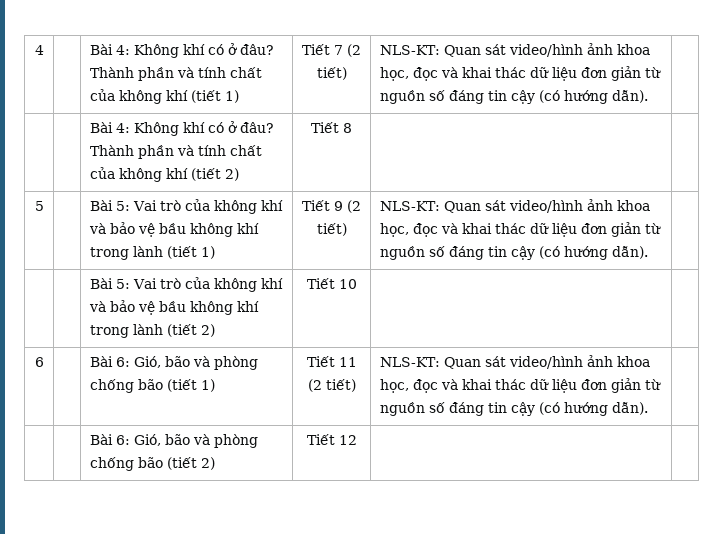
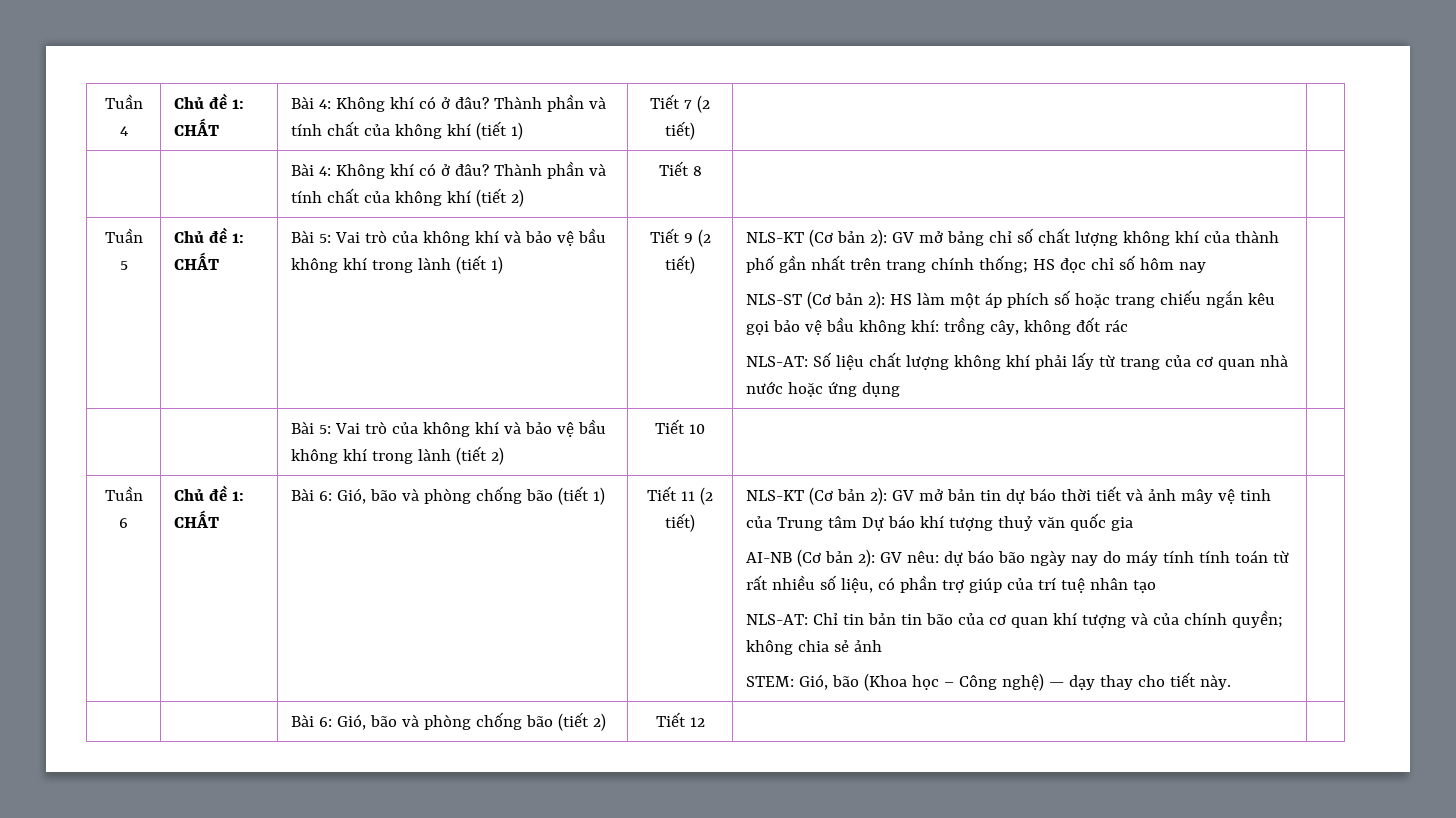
- 4
+ Tuần 4 | Chủ đề 1: CHẤT
- Tiết 7 (2 tiết) | NLS-KT: Quan sát video/hình ảnh khoa học, đọc và khai thác dữ liệu đơn giản từ nguồn số đáng tin cậy (có hướng dẫn).
+ Tiết 7 (2 tiết)
- 5
+ Tuần 5 | Chủ đề 1: CHẤT
- Tiết 9 (2 tiết) | NLS-KT: Quan sát video/hình ảnh khoa học, đọc và khai thác dữ liệu đơn giản từ nguồn số đáng tin cậy (có hướng dẫn).
+ Tiết 9 (2 tiết) | NLS-KT (Cơ bản 2): GV mở bảng chỉ số chất lượng không khí của thành phố gần nhất trên trang chính thống; HS đọc chỉ số hôm nay
+ NLS-ST (Cơ bản 2): HS làm một áp phích số hoặc trang chiếu ngắn kêu gọi bảo vệ bầu không khí: trồng cây, không đốt rác
+ NLS-AT: Số liệu chất lượng không khí phải lấy từ trang của cơ quan nhà nước hoặc ứng dụng
- 6
+ Tuần 6 | Chủ đề 1: CHẤT
- Tiết 11 (2 tiết) | NLS-KT: Quan sát video/hình ảnh khoa học, đọc và khai thác dữ liệu đơn giản từ nguồn số đáng tin cậy (có hướng dẫn).
+ Tiết 11 (2 tiết) | NLS-KT (Cơ bản 2): GV mở bản tin dự báo thời tiết và ảnh mây vệ tinh của Trung tâm Dự báo khí tượng thuỷ văn quốc gia
+ AI-NB (Cơ bản 2): GV nêu: dự báo bão ngày nay do máy tính tính toán từ rất nhiều số liệu, có phần trợ giúp của trí tuệ nhân tạo
+ NLS-AT: Chỉ tin bản tin bão của cơ quan khí tượng và của chính quyền; không chia sẻ ảnh
+ STEM: Gió, bão (Khoa học – Công nghệ) — dạy thay cho tiết này.

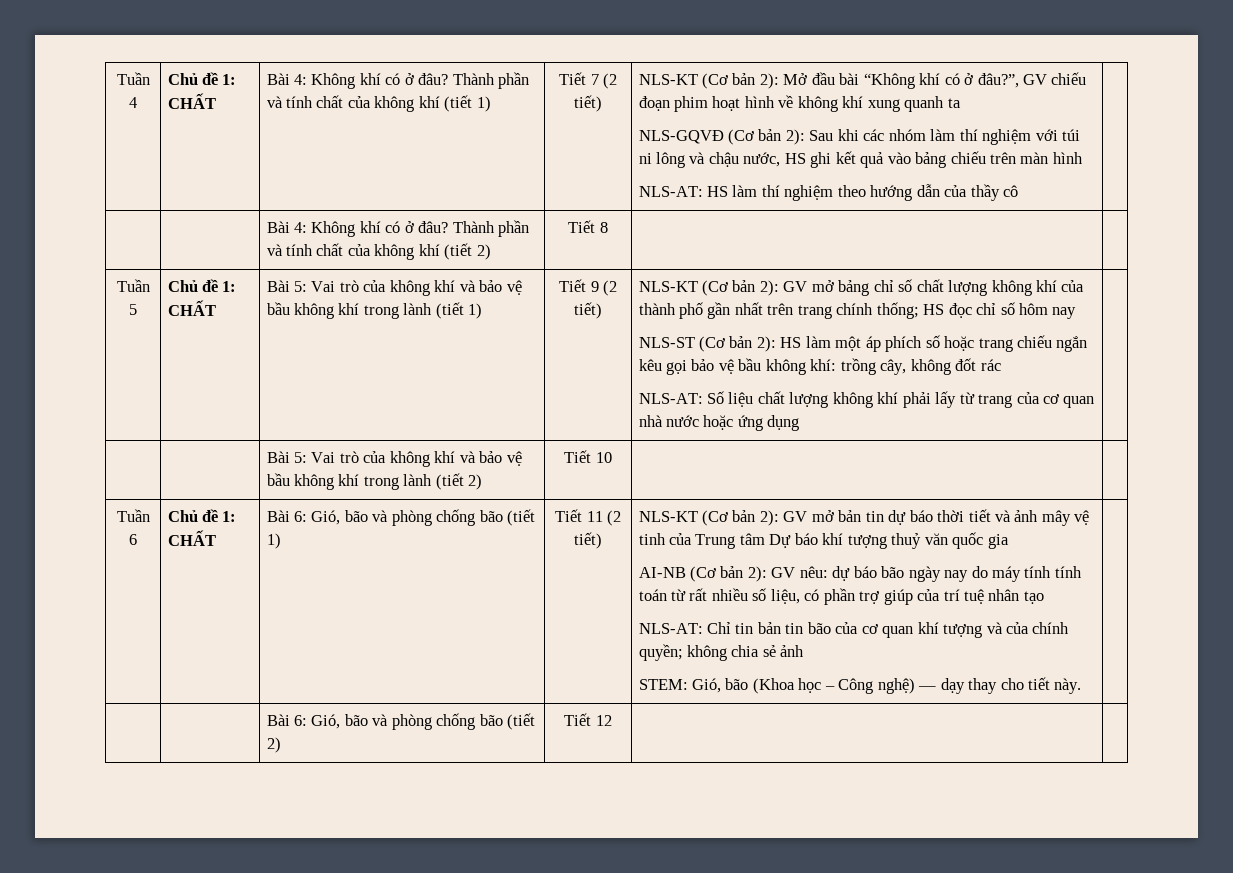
+ NLS-KT (Cơ bản 2): Mở đầu bài “Không khí có ở đâu?”, GV chiếu đoạn phim hoạt hình về không khí xung quanh ta
+ NLS-GQVĐ (Cơ bản 2): Sau khi các nhóm làm thí nghiệm với túi ni lông và chậu nước, HS ghi kết quả vào bảng chiếu trên màn hình
+ NLS-AT: HS làm thí nghiệm theo hướng dẫn của thầy cô

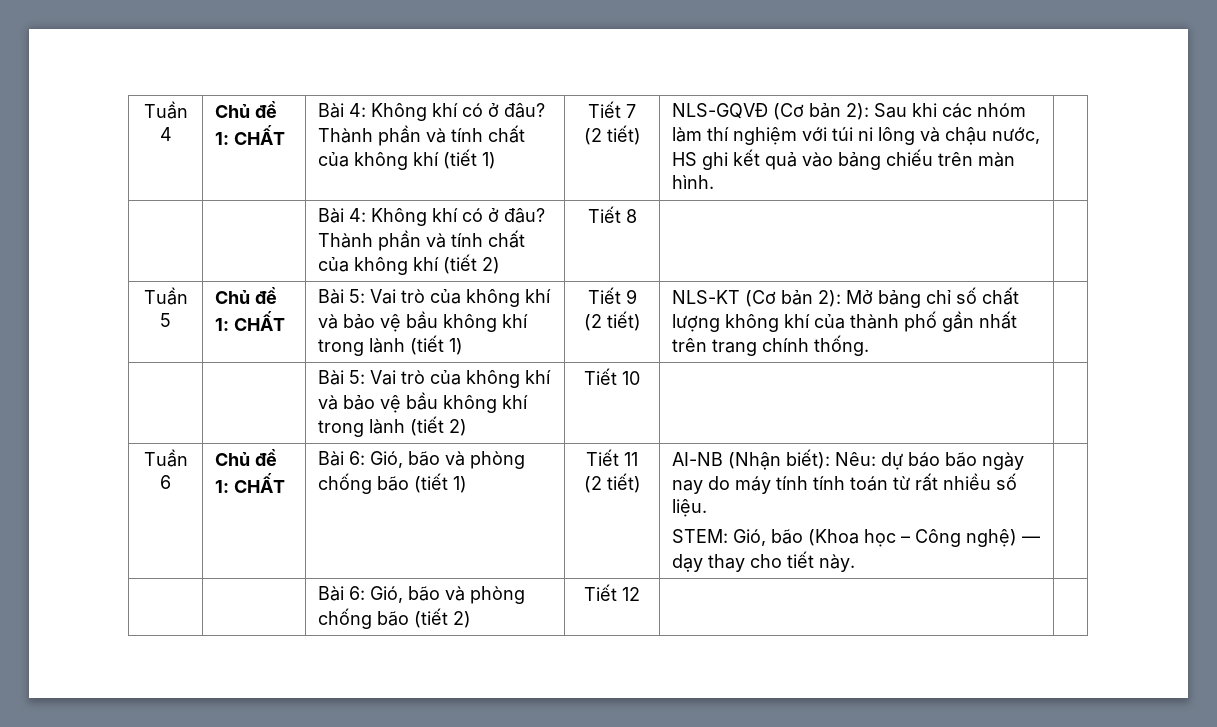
- NLS-KT (Cơ bản 2): Mở đầu bài “Không khí có ở đâu?”, GV chiếu đoạn phim hoạt hình về không khí xung quanh ta
- NLS-GQVĐ (Cơ bản 2): Sau khi các nhóm làm thí nghiệm với túi ni lông và chậu nước, HS ghi kết quả vào bảng chiếu trên màn hình
- NLS-AT: HS làm thí nghiệm theo hướng dẫn của thầy cô
+ NLS-GQVĐ (Cơ bản 2): Sau khi các nhóm làm thí nghiệm với túi ni lông và chậu nước, HS ghi kết quả vào bảng chiếu trên màn hình.
- NLS-KT (Cơ bản 2): GV mở bảng chỉ số chất lượng không khí của thành phố gần nhất trên trang chính thống; HS đọc chỉ số hôm nay
- NLS-ST (Cơ bản 2): HS làm một áp phích số hoặc trang chiếu ngắn kêu gọi bảo vệ bầu không khí: trồng cây, không đốt rác
- NLS-AT: Số liệu chất lượng không khí phải lấy từ trang của cơ quan nhà nước hoặc ứng dụng
+ NLS-KT (Cơ bản 2): Mở bảng chỉ số chất lượng không khí của thành phố gần nhất trên trang chính thống.
- NLS-KT (Cơ bản 2): GV mở bản tin dự báo thời tiết và ảnh mây vệ tinh của Trung tâm Dự báo khí tượng thuỷ văn quốc gia
- AI-NB (Cơ bản 2): GV nêu: dự báo bão ngày nay do máy tính tính toán từ rất nhiều số liệu, có phần trợ giúp của trí tuệ nhân tạo
- NLS-AT: Chỉ tin bản tin bão của cơ quan khí tượng và của chính quyền; không chia sẻ ảnh
+ AI-NB (Nhận biết): Nêu: dự báo bão ngày nay do máy tính tính toán từ rất nhiều số liệu.

